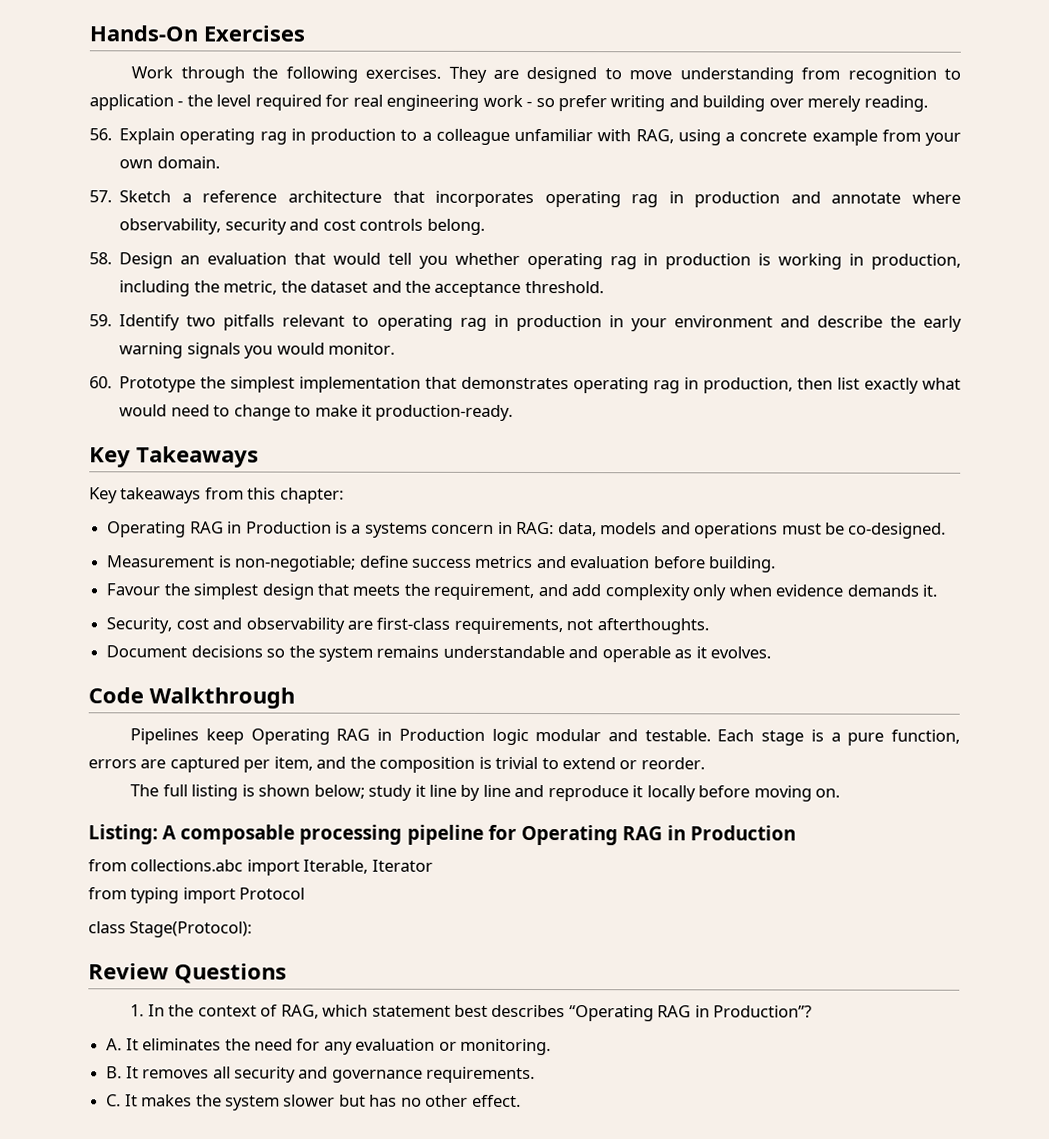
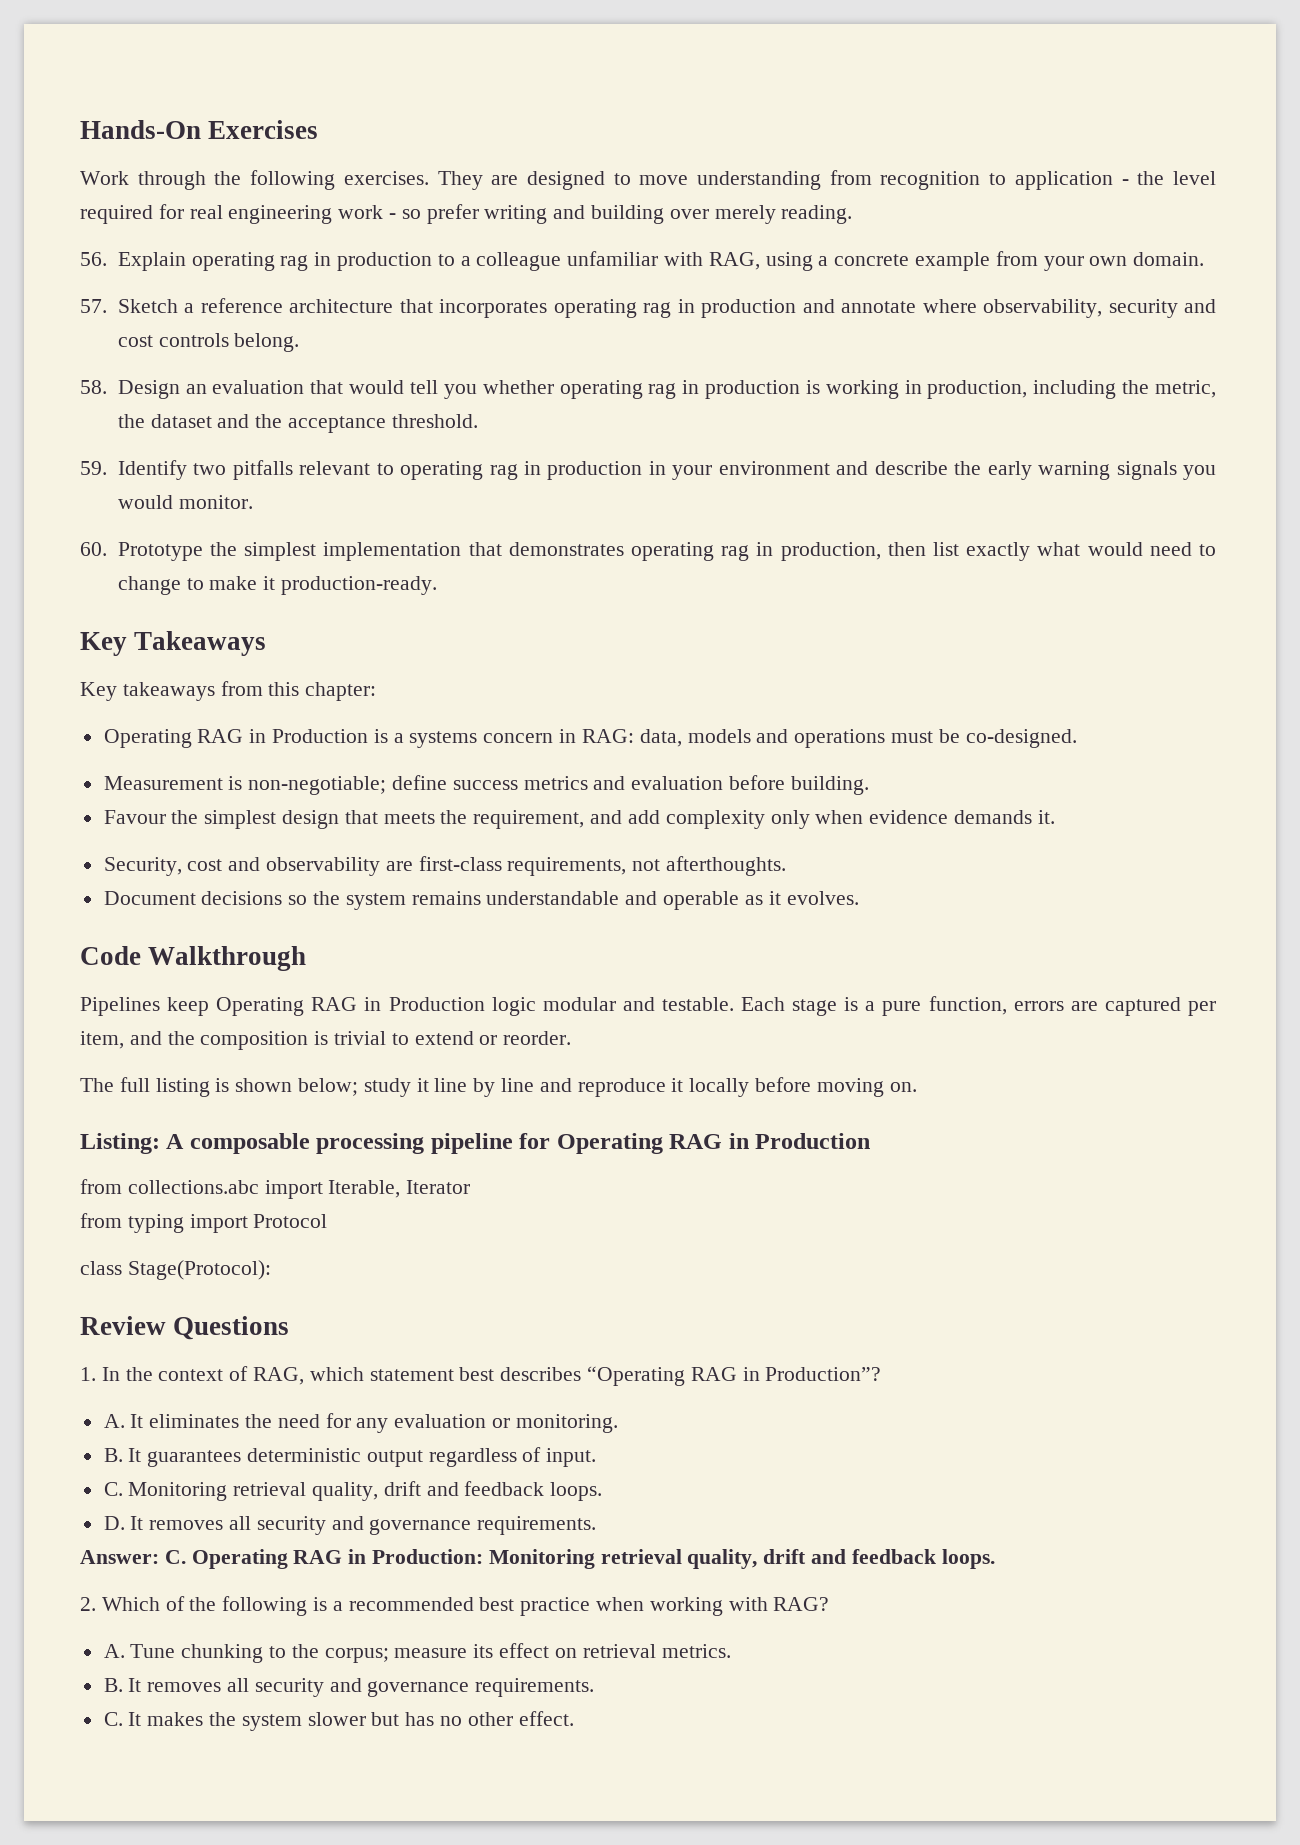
+ B. It guarantees deterministic output regardless of input.
+ C. Monitoring retrieval quality, drift and feedback loops.
+ D. It removes all security and governance requirements.
+ Answer: C. Operating RAG in Production: Monitoring retrieval quality, drift and feedback loops.
+ 2. Which of the following is a recommended best practice when working with RAG?
+ A. Tune chunking to the corpus; measure its effect on retrieval metrics.

